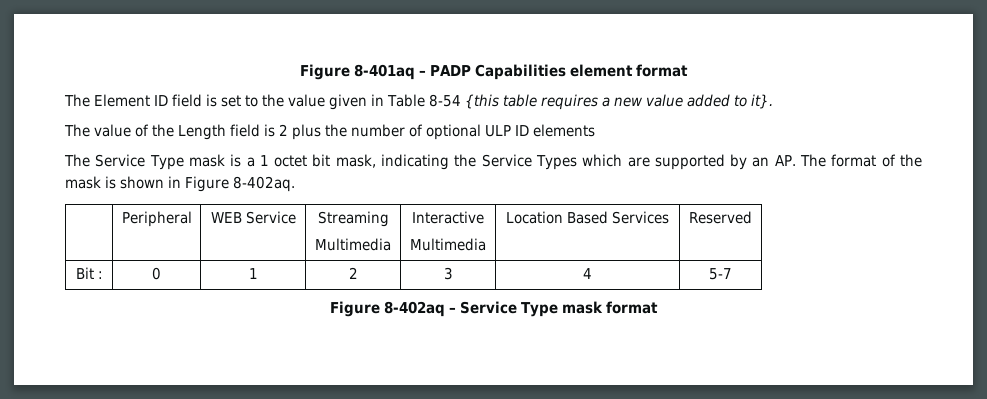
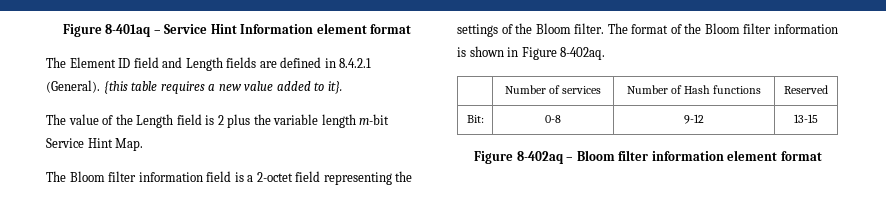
- Figure 8-401aq – PADP Capabilities element format
+ Figure 8-401aq – Service Hint Information element format
- The Element ID field is set to the value given in Table 8-54 {this table requires a new value added to it}.
+ The Element ID field and Length fields are defined in 8.4.2.1 (General). {this table requires a new value added to it}.
- The value of the Length field is 2 plus the number of optional ULP ID elements
- The Service Type mask is a 1 octet bit mask, indicating the Service Types which are supported by an AP. The format of the mask is shown in Figure 8-402aq.
+ The value of the Length field is 2 plus the variable length m-bit Service Hint Map.
+ The Bloom filter information field is a 2-octet field representing the settings of the Bloom filter. The format of the Bloom filter information is shown in Figure 8-402aq.
- | Peripheral | WEB Service | Streaming
- Multimedia | Interactive
- Multimedia | Location Based Services | Reserved
- Bit : | 0 | 1 | 2 | 3 | 4 | 5-7
+ | Number of services | Number of Hash functions | Reserved
+ Bit: | 0-8 | 9-12 | 13-15
- Figure 8-402aq – Service Type mask format
+ Figure 8-402aq – Bloom filter information element format

